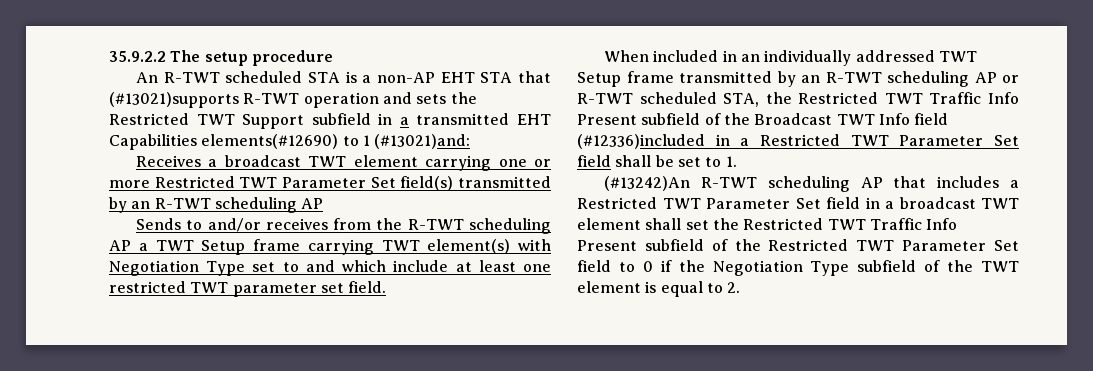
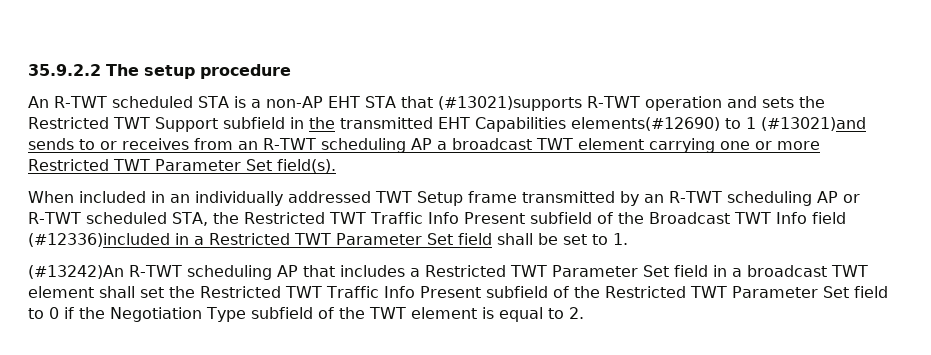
- An R-TWT scheduled STA is a non-AP EHT STA that (#13021)supports R-TWT operation and sets the Restricted TWT Support subfield in a transmitted EHT Capabilities elements(#12690) to 1 (#13021)and:
- Receives a broadcast TWT element carrying one or more Restricted TWT Parameter Set field(s) transmitted by an R-TWT scheduling AP
- Sends to and/or receives from the R-TWT scheduling AP a TWT Setup frame carrying TWT element(s) with Negotiation Type set to and which include at least one restricted TWT parameter set field.
+ An R-TWT scheduled STA is a non-AP EHT STA that (#13021)supports R-TWT operation and sets the Restricted TWT Support subfield in the transmitted EHT Capabilities elements(#12690) to 1 (#13021)and sends to or receives from an R-TWT scheduling AP a broadcast TWT element carrying one or more Restricted TWT Parameter Set field(s).

